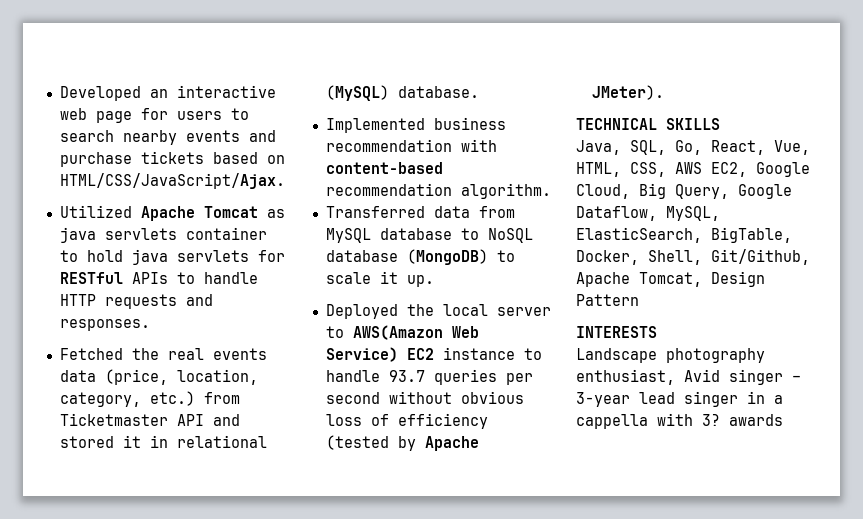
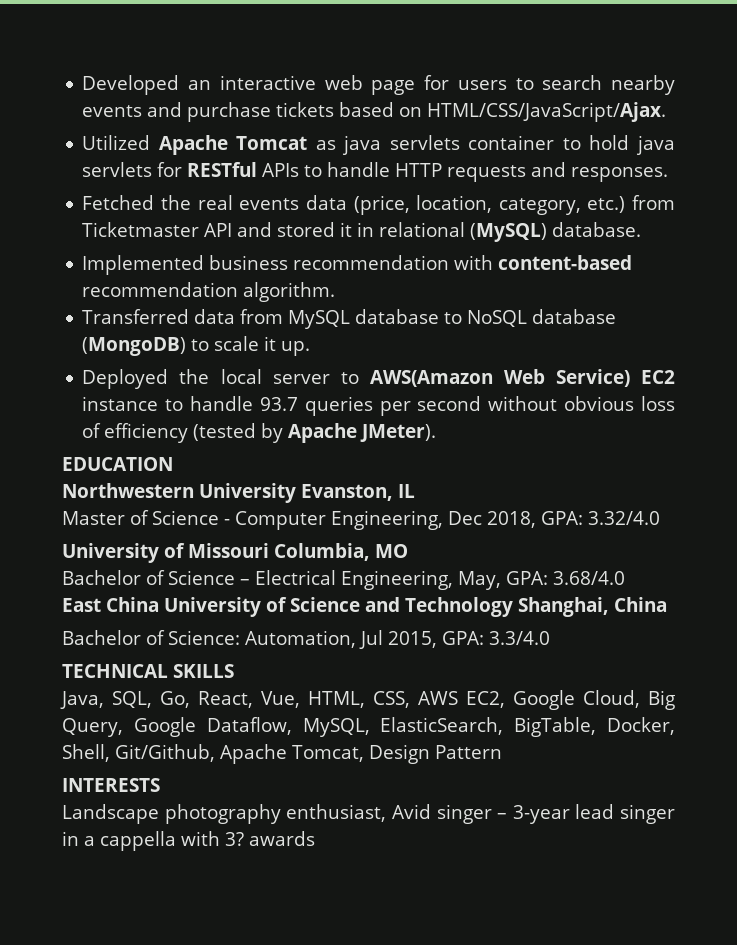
+ EDUCATION
+ Northwestern University Evanston, IL
+ Master of Science - Computer Engineering, Dec 2018, GPA: 3.32/4.0
+ University of Missouri Columbia, MO
+ Bachelor of Science – Electrical Engineering, May, GPA: 3.68/4.0
+ East China University of Science and Technology Shanghai, China
+ Bachelor of Science: Automation, Jul 2015, GPA: 3.3/4.0

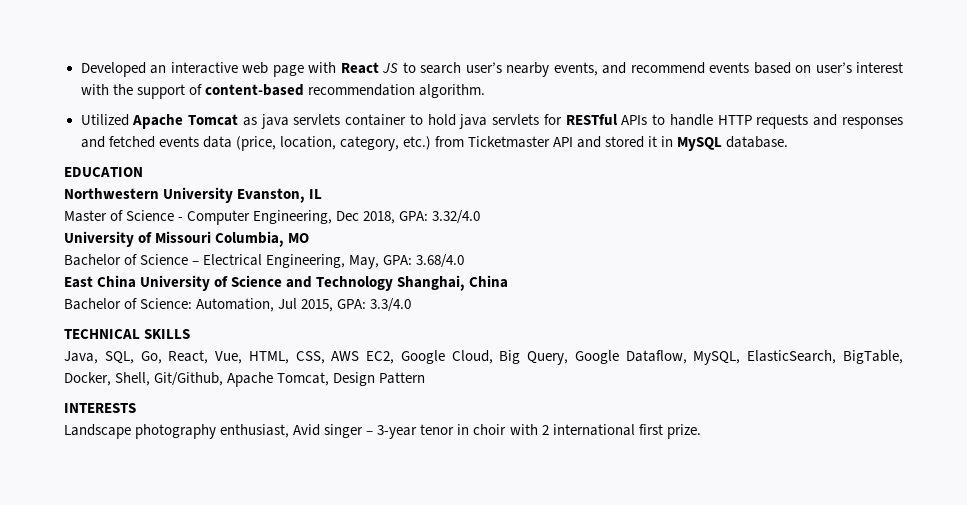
- Developed an interactive web page for users to search nearby events and purchase tickets based on HTML/CSS/JavaScript/Ajax.
+ Developed an interactive web page with React JS to search user’s nearby events, and recommend events based on user’s interest with the support of content-based recommendation algorithm.
- Utilized Apache Tomcat as java servlets container to hold java servlets for RESTful APIs to handle HTTP requests and responses.
- Fetched the real events data (price, location, category, etc.) from Ticketmaster API and stored it in relational (MySQL) database.
+ Utilized Apache Tomcat as java servlets container to hold java servlets for RESTful APIs to handle HTTP requests and responses and fetched events data (price, location, category, etc.) from Ticketmaster API and stored it in MySQL database.
- Implemented business recommendation with content-based recommendation algorithm.
- Transferred data from MySQL database to NoSQL database (MongoDB) to scale it up.
- Deployed the local server to AWS(Amazon Web Service) EC2 instance to handle 93.7 queries per second without obvious loss of efficiency (tested by Apache JMeter).
- Landscape photography enthusiast, Avid singer – 3-year lead singer in a cappella with 3? awards
+ Landscape photography enthusiast, Avid singer – 3-year tenor in choir with 2 international first prize.

